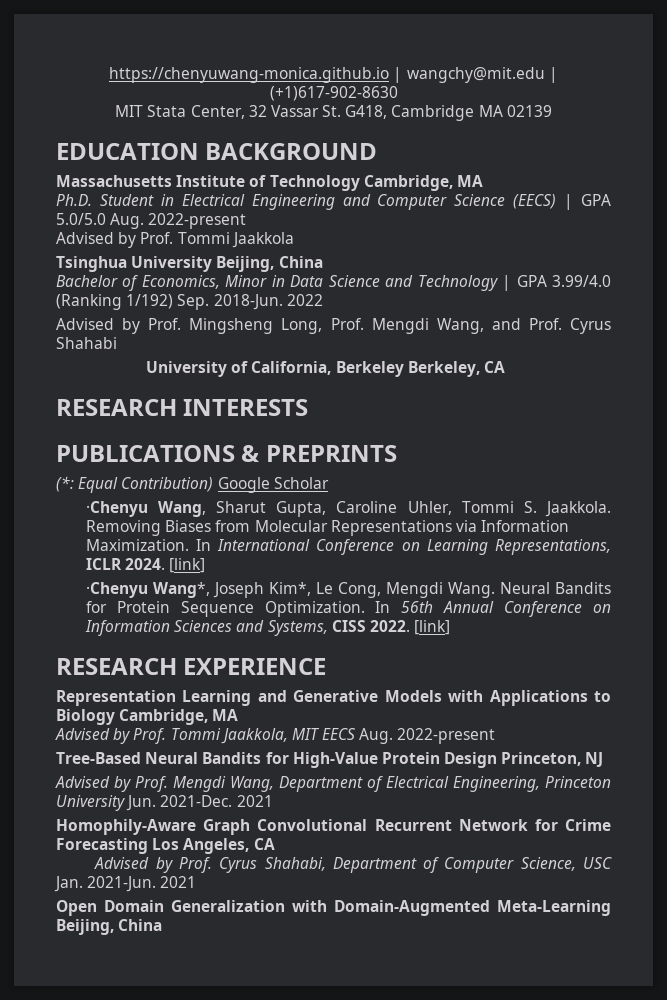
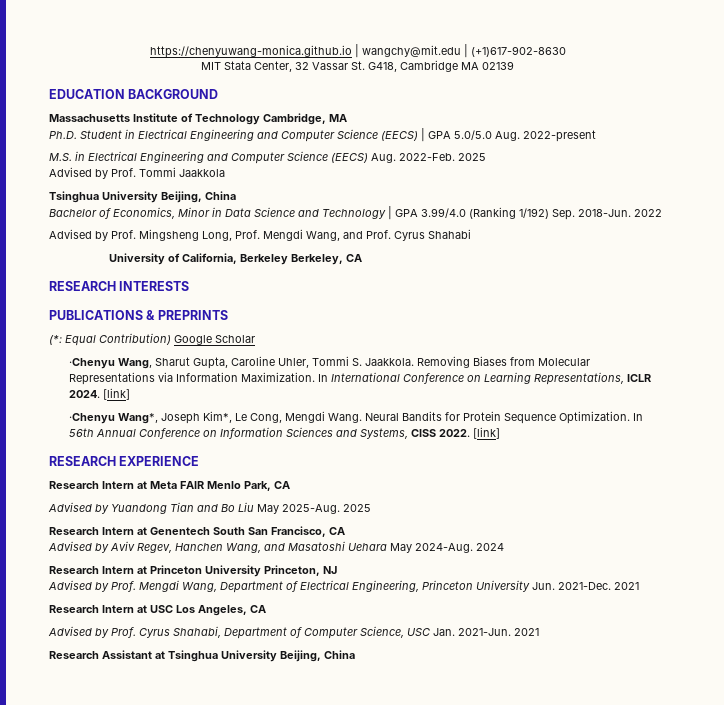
+ M.S. in Electrical Engineering and Computer Science (EECS) Aug. 2022-Feb. 2025
- Representation Learning and Generative Models with Applications to Biology Cambridge, MA
- Advised by Prof. Tommi Jaakkola, MIT EECS Aug. 2022-present
- Tree-Based Neural Bandits for High-Value Protein Design Princeton, NJ
+ Research Intern at Meta FAIR Menlo Park, CA
+ Advised by Yuandong Tian and Bo Liu May 2025-Aug. 2025
+ Research Intern at Genentech South San Francisco, CA
+ Advised by Aviv Regev, Hanchen Wang, and Masatoshi Uehara May 2024-Aug. 2024
+ Research Intern at Princeton University Princeton, NJ
- Homophily-Aware Graph Convolutional Recurrent Network for Crime Forecasting Los Angeles, CA
+ Research Intern at USC Los Angeles, CA
- Open Domain Generalization with Domain-Augmented Meta-Learning Beijing, China
+ Research Assistant at Tsinghua University Beijing, China

